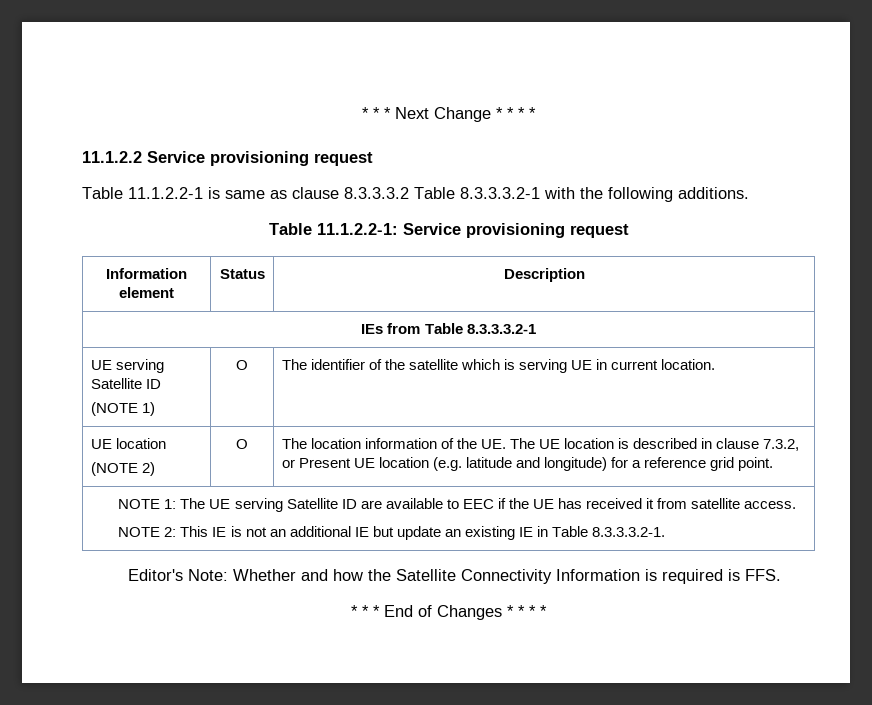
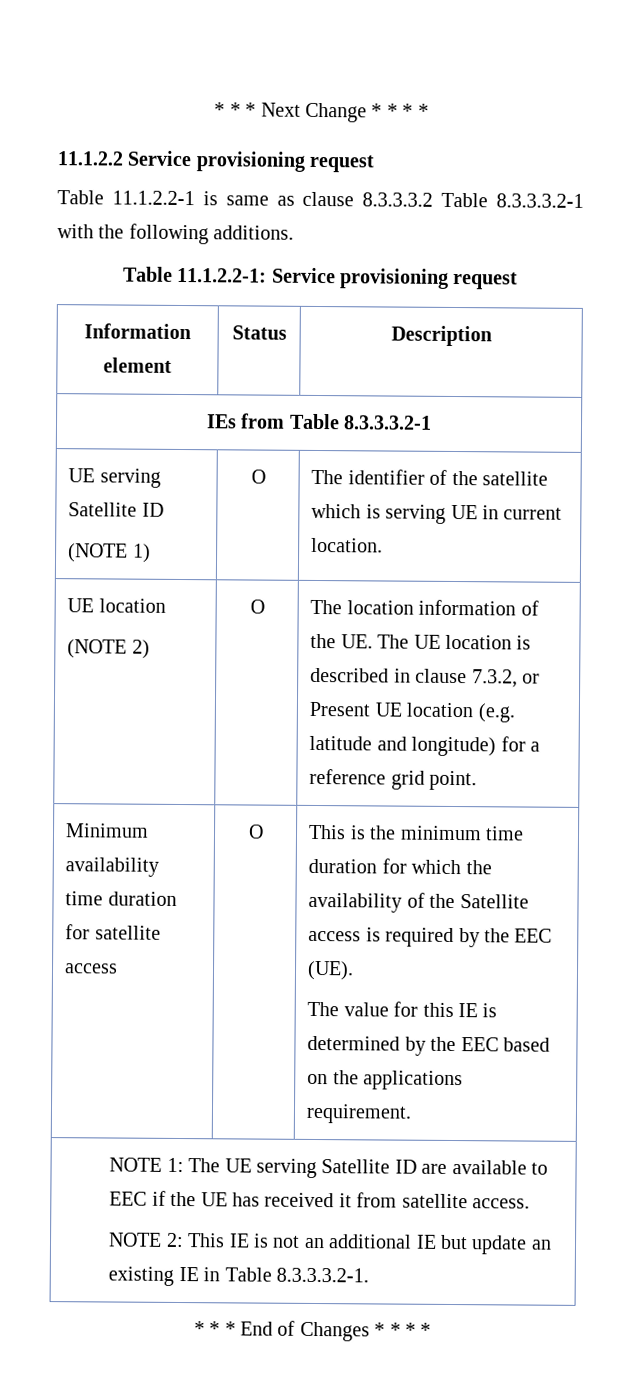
+ Minimum availability time duration for satellite access | O | This is the minimum time duration for which the availability of the Satellite access is required by the EEC (UE).
+ The value for this IE is determined by the EEC based on the applications requirement.
- Editor's Note: Whether and how the Satellite Connectivity Information is required is FFS.

